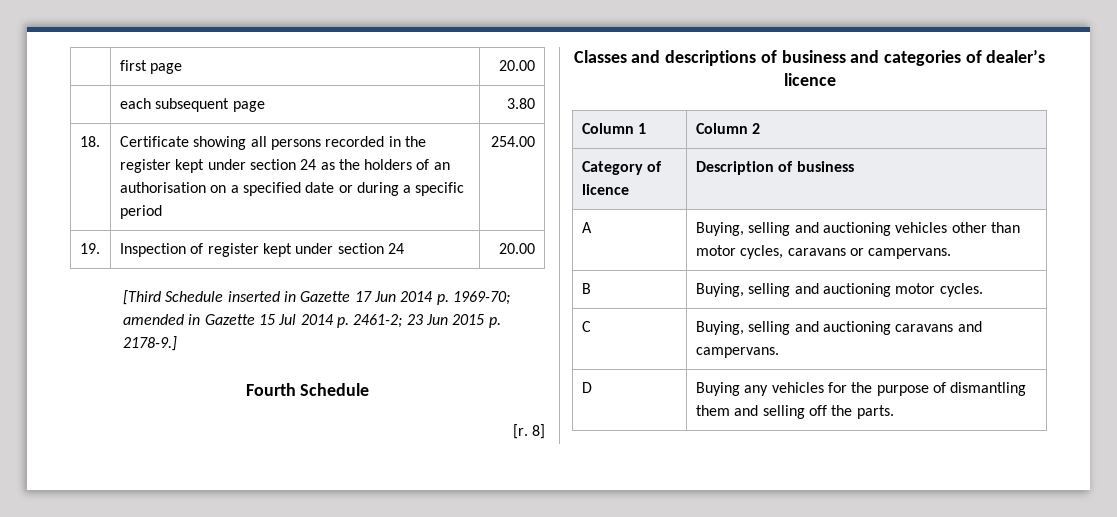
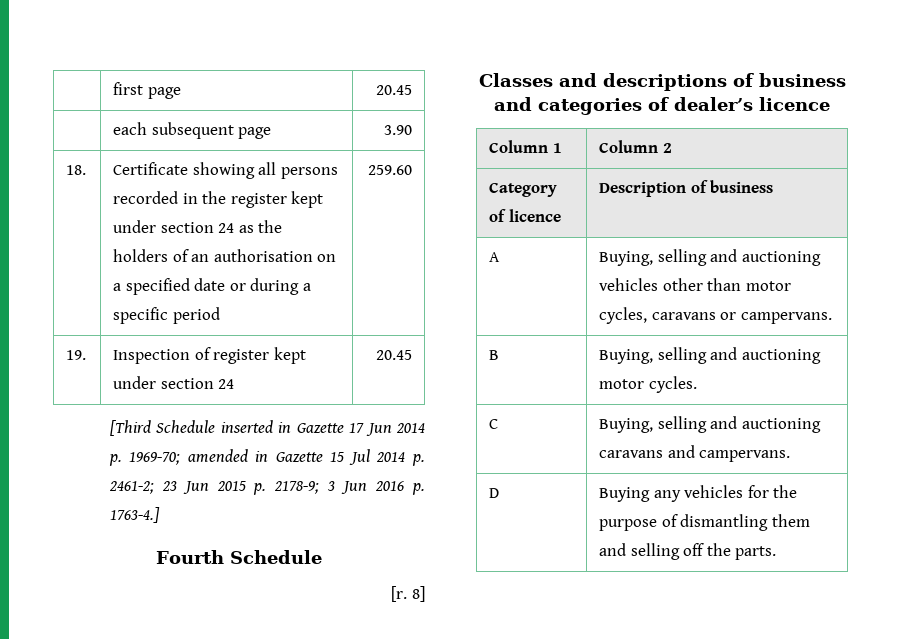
- | first page | 20.00
+ | first page | 20.45
- | each subsequent page | 3.80
+ | each subsequent page | 3.90
- 18. | Certificate showing all persons recorded in the register kept under section 24 as the holders of an authorisation on a specified date or during a specific period | 254.00
+ 18. | Certificate showing all persons recorded in the register kept under section 24 as the holders of an authorisation on a specified date or during a specific period | 259.60
- 19. | Inspection of register kept under section 24 | 20.00
+ 19. | Inspection of register kept under section 24 | 20.45
- [Third Schedule inserted in Gazette 17 Jun 2014 p. 1969-70; amended in Gazette 15 Jul 2014 p. 2461-2; 23 Jun 2015 p. 2178-9.]
+ [Third Schedule inserted in Gazette 17 Jun 2014 p. 1969-70; amended in Gazette 15 Jul 2014 p. 2461-2; 23 Jun 2015 p. 2178-9; 3 Jun 2016 p. 1763-4.]

